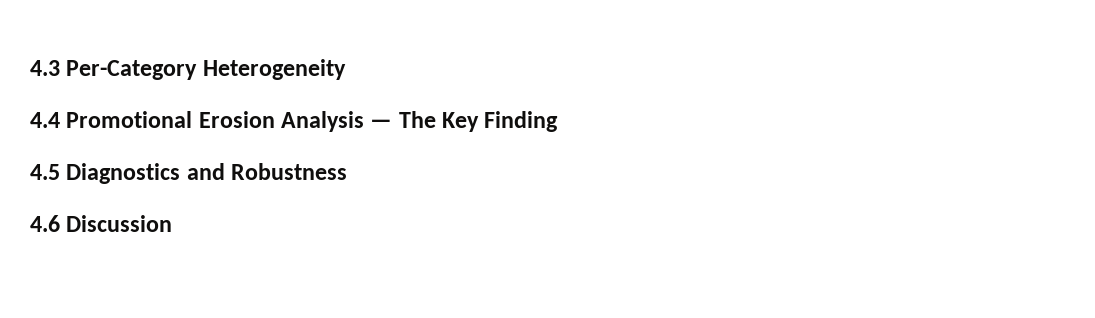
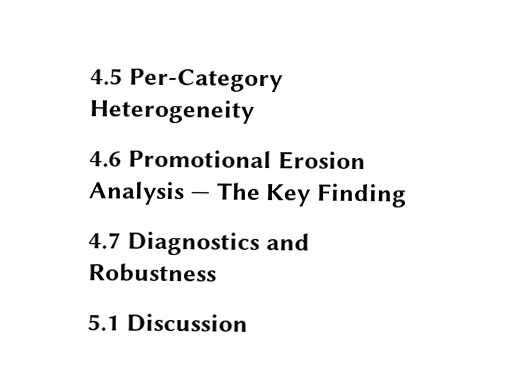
- 4.3 Per-Category Heterogeneity
+ 4.5 Per-Category Heterogeneity
- 4.4 Promotional Erosion Analysis — The Key Finding
+ 4.6 Promotional Erosion Analysis — The Key Finding
- 4.5 Diagnostics and Robustness
+ 4.7 Diagnostics and Robustness
- 4.6 Discussion
+ 5.1 Discussion

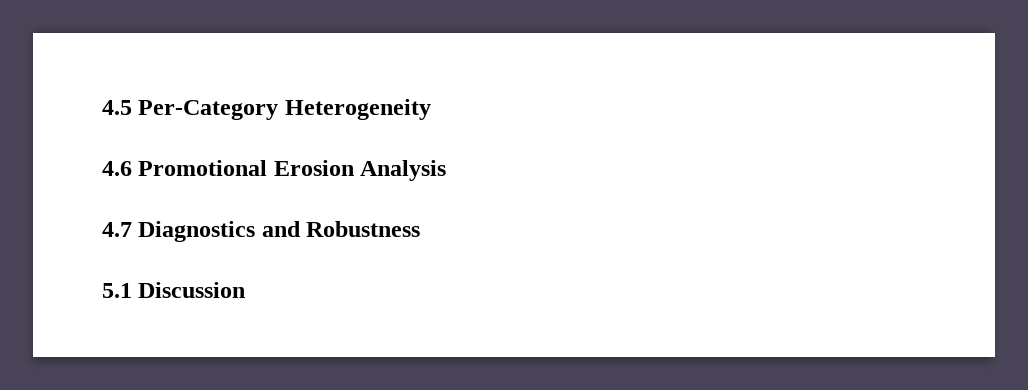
- 4.6 Promotional Erosion Analysis — The Key Finding
+ 4.6 Promotional Erosion Analysis

